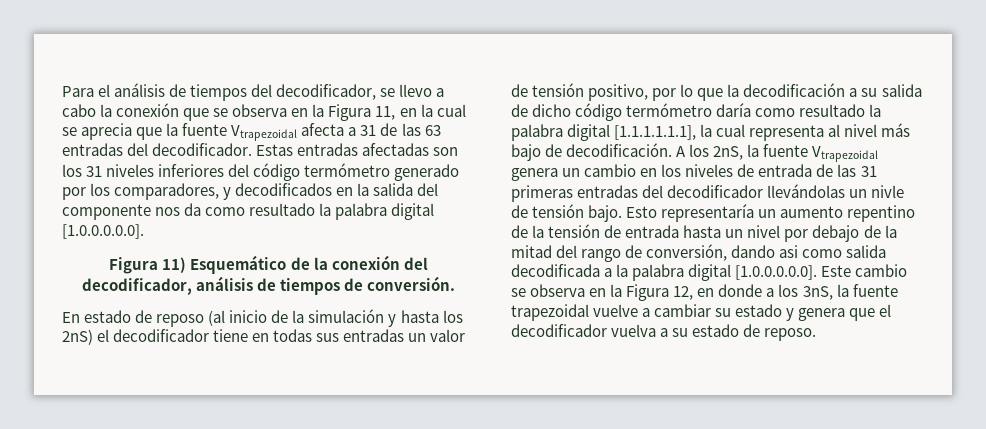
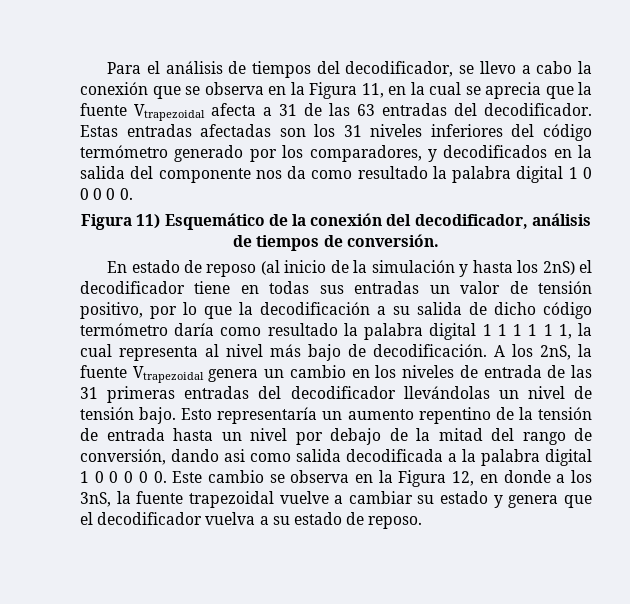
- Estas entradas afectadas son los 31 niveles inferiores del código termómetro generado por los comparadores, y decodificados en la salida del componente nos da como resultado la palabra digital [1.0.0.0.0.0].
+ Estas entradas afectadas son los 31 niveles inferiores del código termómetro generado por los comparadores, y decodificados en la salida del componente nos da como resultado la palabra digital 1 0 0 0 0 0.
- En estado de reposo (al inicio de la simulación y hasta los 2nS) el decodificador tiene en todas sus entradas un valor de tensión positivo, por lo que la decodificación a su salida de dicho código termómetro daría como resultado la palabra digital [1.1.1.1.1.1], la cual representa al nivel más bajo de decodificación.
+ En estado de reposo (al inicio de la simulación y hasta los 2nS) el decodificador tiene en todas sus entradas un valor de tensión positivo, por lo que la decodificación a su salida de dicho código termómetro daría como resultado la palabra digital 1 1 1 1 1 1, la cual representa al nivel más bajo de decodificación.
- A los 2nS, la fuente Vtrapezoidal genera un cambio en los niveles de entrada de las 31 primeras entradas del decodificador llevándolas un nivle de tensión bajo.
+ A los 2nS, la fuente Vtrapezoidal genera un cambio en los niveles de entrada de las 31 primeras entradas del decodificador llevándolas un nivel de tensión bajo.
- Esto representaría un aumento repentino de la tensión de entrada hasta un nivel por debajo de la mitad del rango de conversión, dando asi como salida decodificada a la palabra digital [1.0.0.0.0.0]. Este cambio se observa en la Figura 12, en donde a los 3nS, la fuente trapezoidal vuelve a cambiar su estado y genera que el decodificador vuelva a su estado de reposo.
+ Esto representaría un aumento repentino de la tensión de entrada hasta un nivel por debajo de la mitad del rango de conversión, dando asi como salida decodificada a la palabra digital 1 0 0 0 0 0. Este cambio se observa en la Figura 12, en donde a los 3nS, la fuente trapezoidal vuelve a cambiar su estado y genera que el decodificador vuelva a su estado de reposo.

